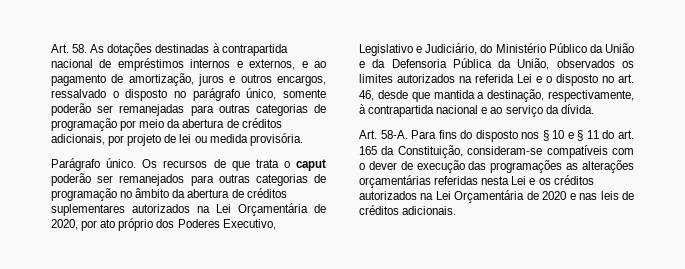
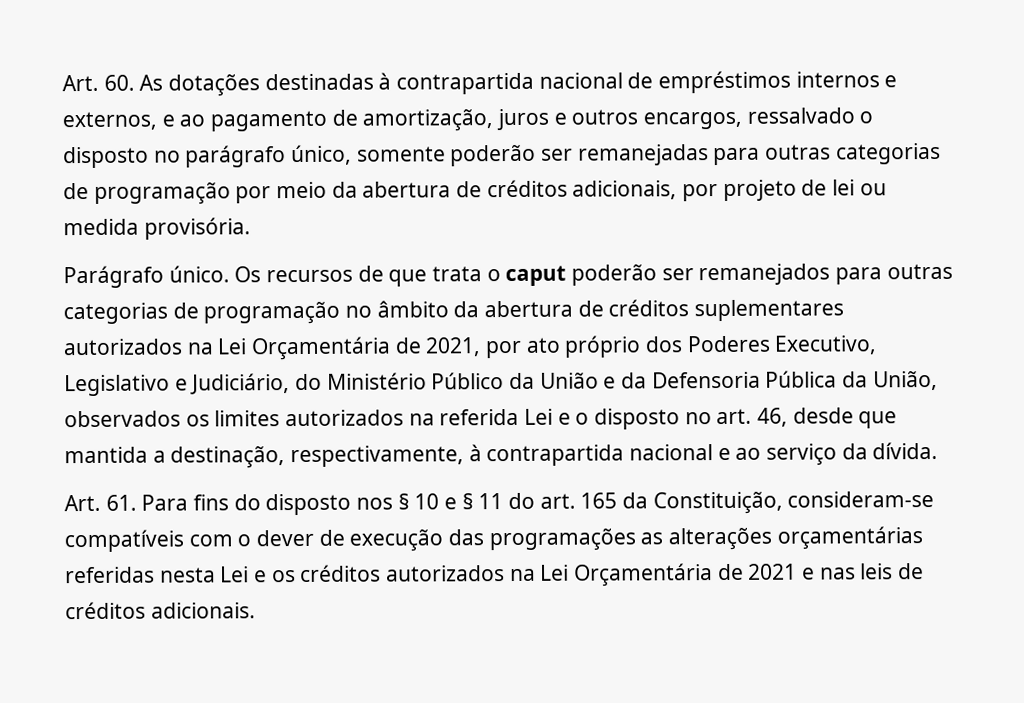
- Art. 58. As dotações destinadas à contrapartida nacional de empréstimos internos e externos, e ao pagamento de amortização, juros e outros encargos, ressalvado o disposto no parágrafo único, somente poderão ser remanejadas para outras categorias de programação por meio da abertura de créditos adicionais, por projeto de lei ou medida provisória.
+ Art. 60. As dotações destinadas à contrapartida nacional de empréstimos internos e externos, e ao pagamento de amortização, juros e outros encargos, ressalvado o disposto no parágrafo único, somente poderão ser remanejadas para outras categorias de programação por meio da abertura de créditos adicionais, por projeto de lei ou medida provisória.
- Os recursos de que trata o caput poderão ser remanejados para outras categorias de programação no âmbito da abertura de créditos suplementares autorizados na Lei Orçamentária de 2020, por ato próprio dos Poderes Executivo, Legislativo e Judiciário, do Ministério Público da União e da Defensoria Pública da União, observados os limites autorizados na referida Lei e o disposto no art. 46, desde que mantida a destinação, respectivamente, à contrapartida nacional e ao serviço da dívida.
+ Os recursos de que trata o caput poderão ser remanejados para outras categorias de programação no âmbito da abertura de créditos suplementares autorizados na Lei Orçamentária de 2021, por ato próprio dos Poderes Executivo, Legislativo e Judiciário, do Ministério Público da União e da Defensoria Pública da União, observados os limites autorizados na referida Lei e o disposto no art. 46, desde que mantida a destinação, respectivamente, à contrapartida nacional e ao serviço da dívida.
- Art. 58-A. Para fins do disposto nos § 10 e § 11 do art. 165 da Constituição, consideram-se compatíveis com o dever de execução das programações as alterações orçamentárias referidas nesta Lei e os créditos autorizados na Lei Orçamentária de 2020 e nas leis de créditos adicionais.
+ Art. 61. Para fins do disposto nos § 10 e § 11 do art. 165 da Constituição, consideram-se compatíveis com o dever de execução das programações as alterações orçamentárias referidas nesta Lei e os créditos autorizados na Lei Orçamentária de 2021 e nas leis de créditos adicionais.

